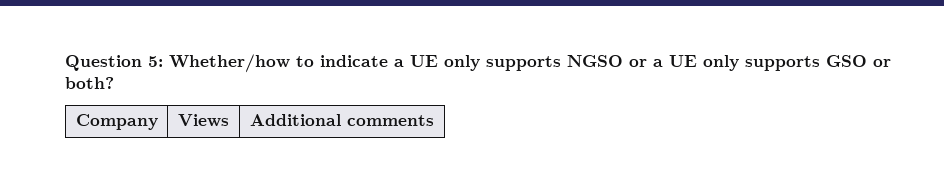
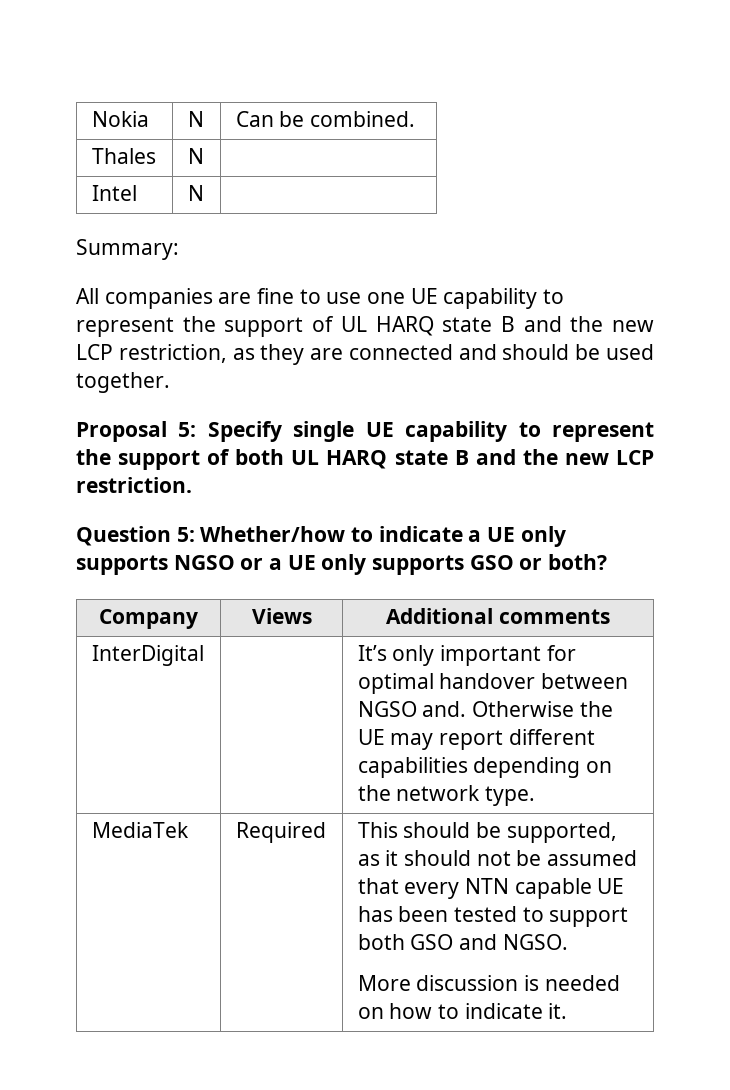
+ Nokia | N | Can be combined.
+ Thales | N |
+ Intel | N |
+ Summary:
+ All companies are fine to use one UE capability to represent the support of UL HARQ state B and the new LCP restriction, as they are connected and should be used together.
+ Proposal 5: Specify single UE capability to represent the support of both UL HARQ state B and the new LCP restriction.
+ InterDigital | | It’s only important for optimal handover between NGSO and. Otherwise the UE may report different capabilities depending on the network type.
+ MediaTek | Required | This should be supported, as it should not be assumed that every NTN capable UE has been tested to support both GSO and NGSO.
+ More discussion is needed on how to indicate it.

